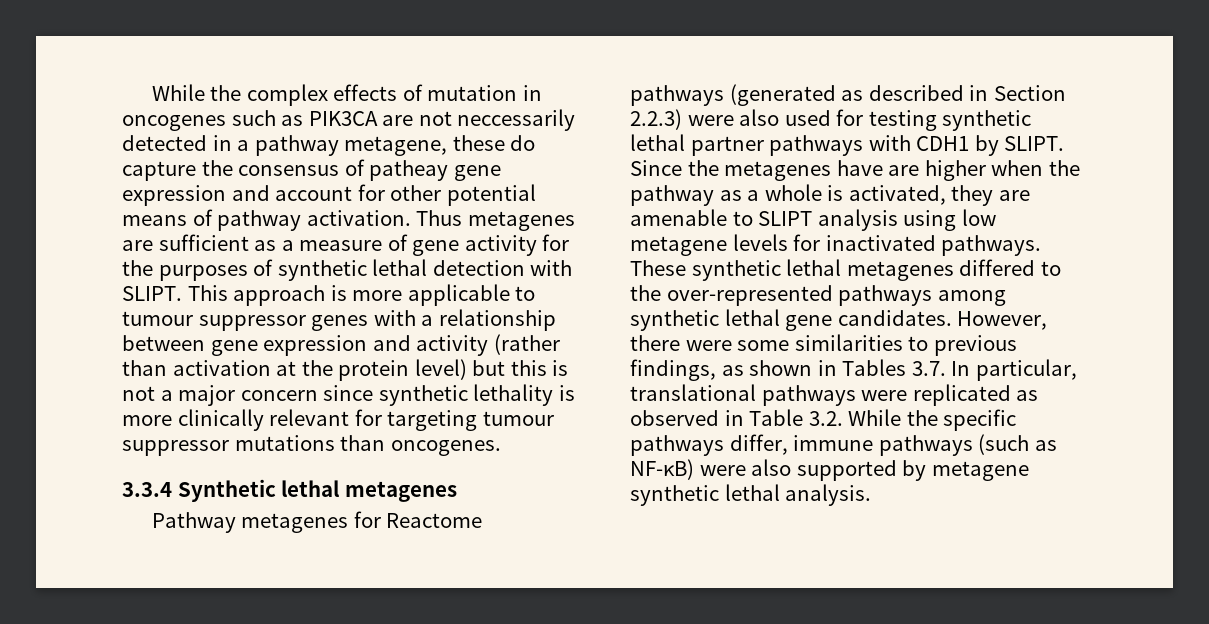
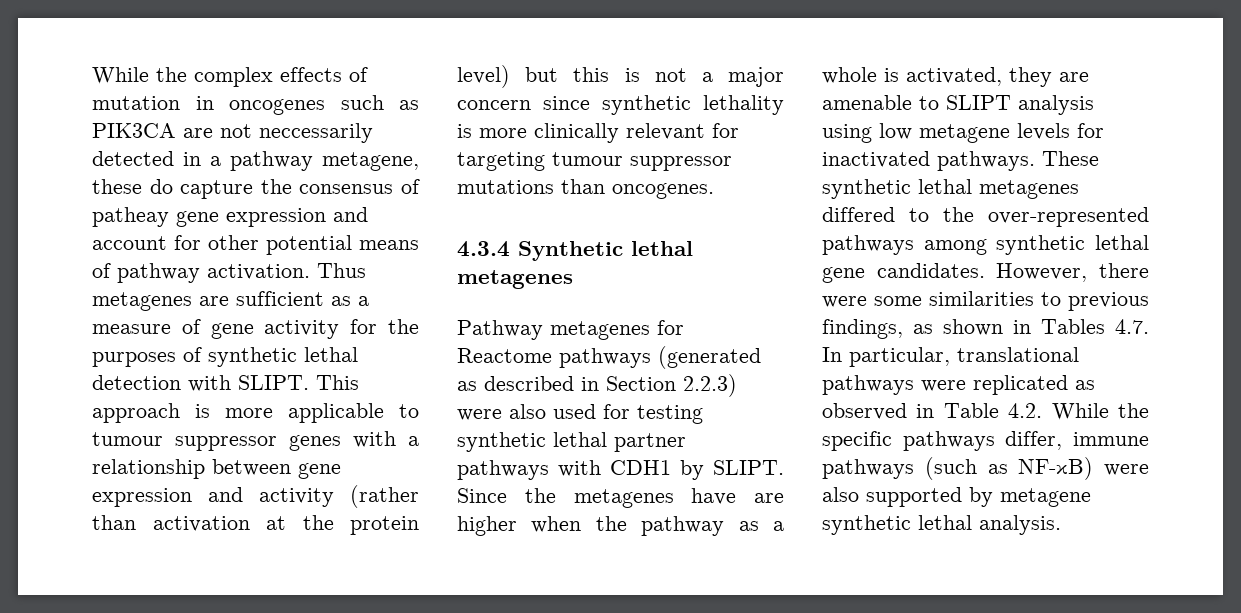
- 3.3.4 Synthetic lethal metagenes
+ 4.3.4 Synthetic lethal metagenes
- However, there were some similarities to previous findings, as shown in Tables 3.7. In particular, translational pathways were replicated as observed in Table 3.2. While the specific pathways differ, immune pathways (such as NF-κB) were also supported by metagene synthetic lethal analysis.
+ However, there were some similarities to previous findings, as shown in Tables 4.7. In particular, translational pathways were replicated as observed in Table 4.2. While the specific pathways differ, immune pathways (such as NF-κB) were also supported by metagene synthetic lethal analysis.

